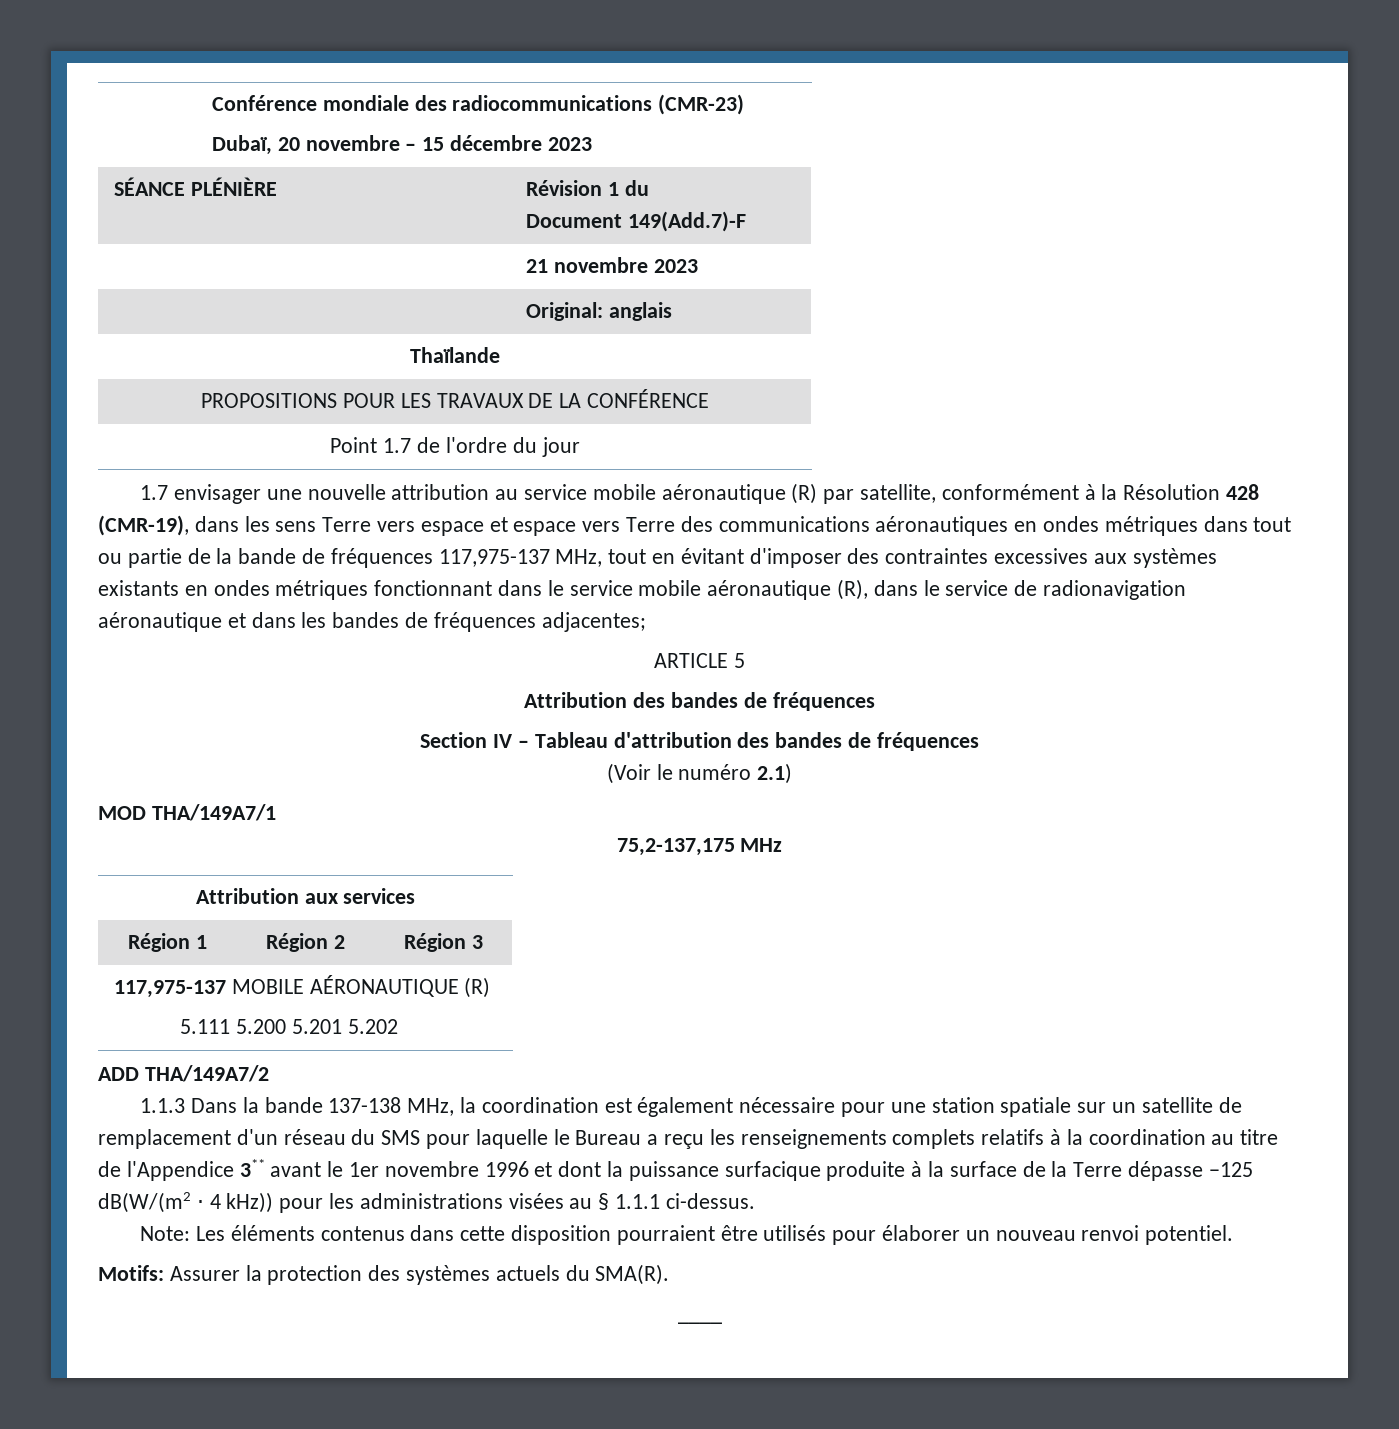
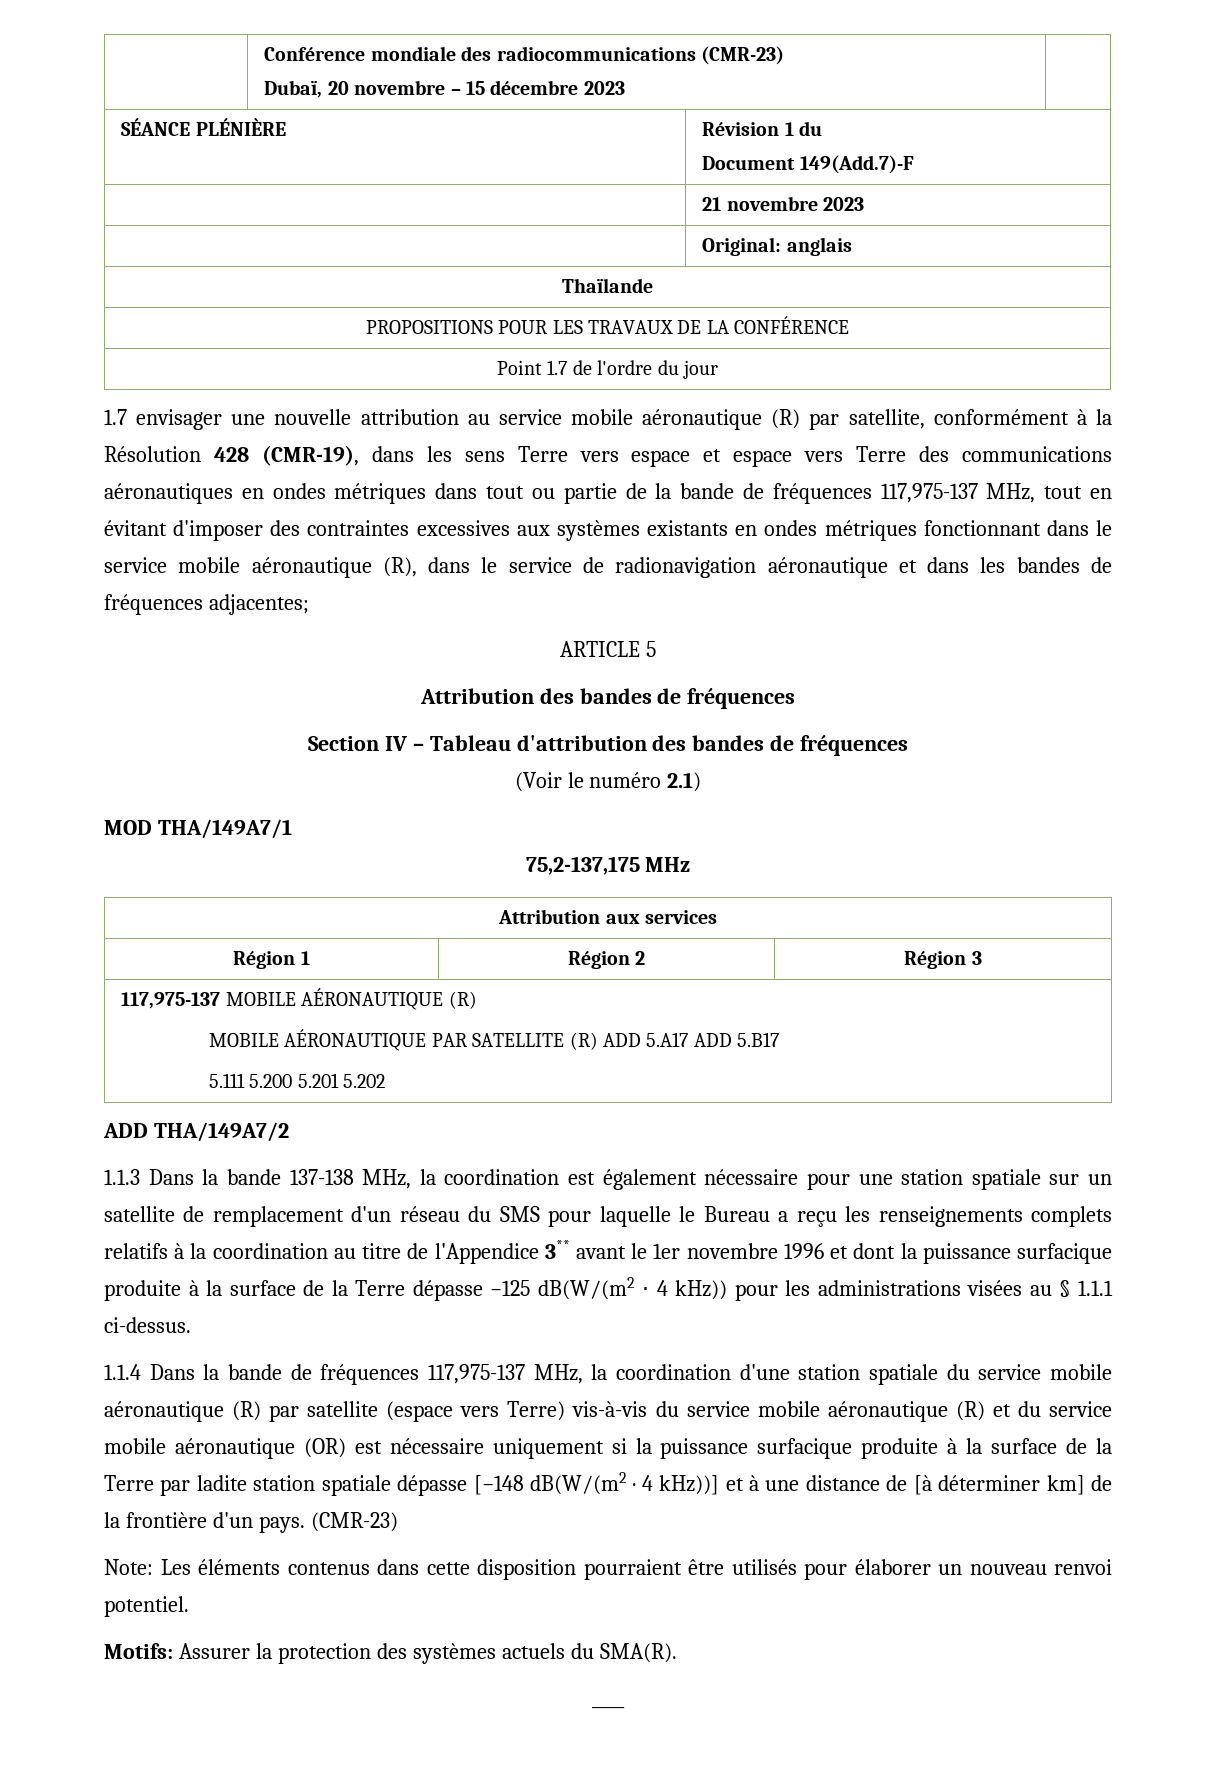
  117,975-137 MOBILE AÉRONAUTIQUE (R)
+ MOBILE AÉRONAUTIQUE PAR SATELLITE (R) ADD 5.A17 ADD 5.B17
+ 1.1.4 Dans la bande de fréquences 117,975-137 MHz, la coordination d'une station spatiale du service mobile aéronautique (R) par satellite (espace vers Terre) vis-à-vis du service mobile aéronautique (R) et du service mobile aéronautique (OR) est nécessaire uniquement si la puissance surfacique produite à la surface de la Terre par ladite station spatiale dépasse [−148 dB(W/(m2 · 4 kHz))] et à une distance de [à déterminer km] de la frontière d'un pays. (CMR-23)

